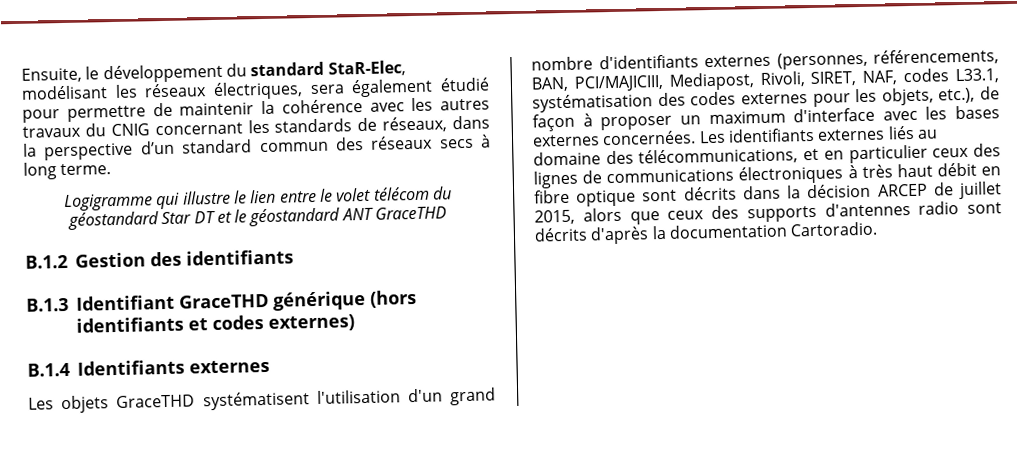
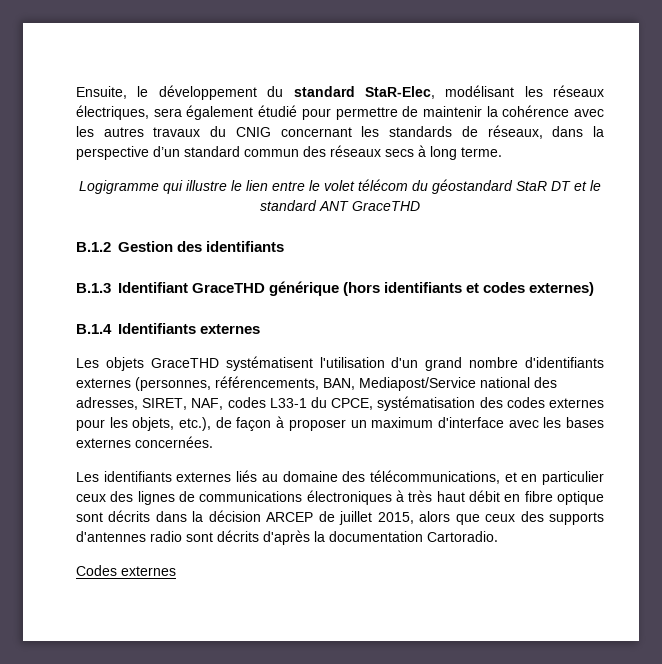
- Logigramme qui illustre le lien entre le volet télécom du géostandard Star DT et le géostandard ANT GraceTHD
+ Logigramme qui illustre le lien entre le volet télécom du géostandard StaR DT et le standard ANT GraceTHD
- Les objets GraceTHD systématisent l'utilisation d'un grand nombre d'identifiants externes (personnes, référencements, BAN, PCI/MAJICIII, Mediapost, Rivoli, SIRET, NAF, codes L33.1, systématisation des codes externes pour les objets, etc.), de façon à proposer un maximum d'interface avec les bases externes concernées. Les identifiants externes liés au domaine des télécommunications, et en particulier ceux des lignes de communications électroniques à très haut débit en fibre optique sont décrits dans la décision ARCEP de juillet 2015, alors que ceux des supports d'antennes radio sont décrits d'après la documentation Cartoradio.
+ Les objets GraceTHD systématisent l'utilisation d'un grand nombre d'identifiants externes (personnes, référencements, BAN, Mediapost/Service national des adresses, SIRET, NAF, codes L33-1 du CPCE, systématisation des codes externes pour les objets, etc.), de façon à proposer un maximum d'interface avec les bases externes concernées.
+ Les identifiants externes liés au domaine des télécommunications, et en particulier ceux des lignes de communications électroniques à très haut débit en fibre optique sont décrits dans la décision ARCEP de juillet 2015, alors que ceux des supports d'antennes radio sont décrits d'après la documentation Cartoradio.
+ Codes externes

